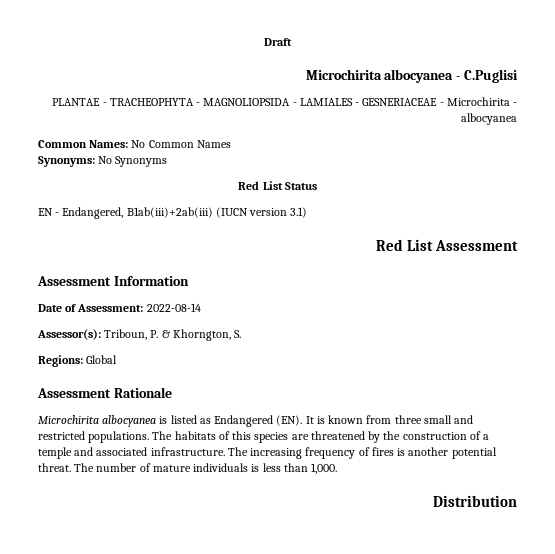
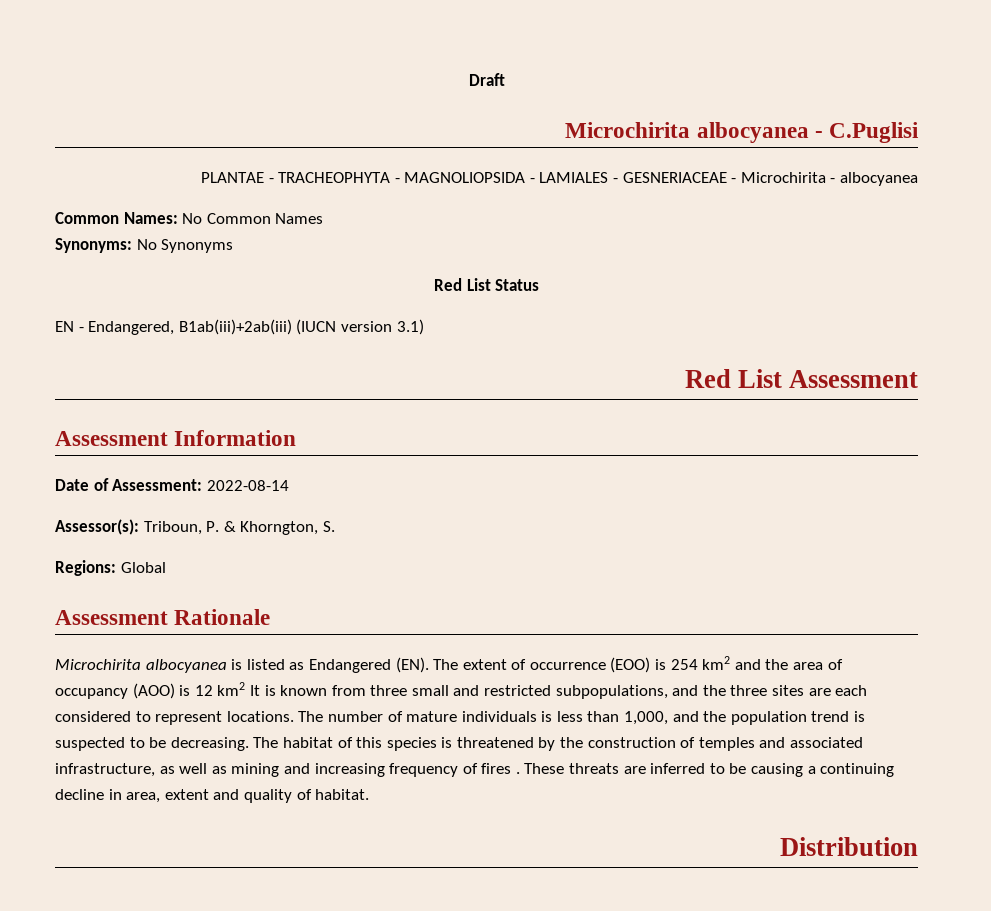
- Microchirita albocyanea is listed as Endangered (EN). It is known from three small and restricted populations. The habitats of this species are threatened by the construction of a temple and associated infrastructure. The increasing frequency of fires is another potential threat.
+ Microchirita albocyanea is listed as Endangered (EN). The extent of occurrence (EOO) is 254 km2 and the area of occupancy (AOO) is 12 km2 It is known from three small and restricted subpopulations, and the three sites are each considered to represent locations.
- The number of mature individuals is less than 1,000.
+ The number of mature individuals is less than 1,000, and the population trend is suspected to be decreasing. The habitat of this species is threatened by the construction of temples and associated infrastructure, as well as mining and increasing frequency of fires . These threats are inferred to be causing a continuing decline in area, extent and quality of habitat.

